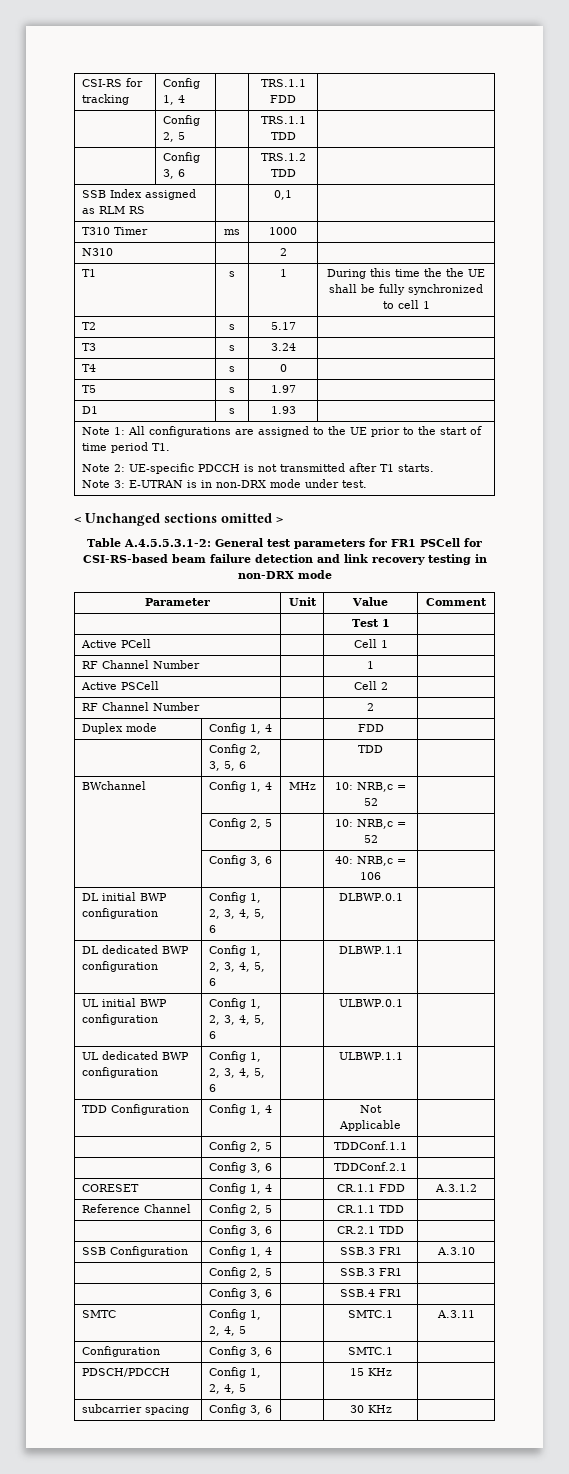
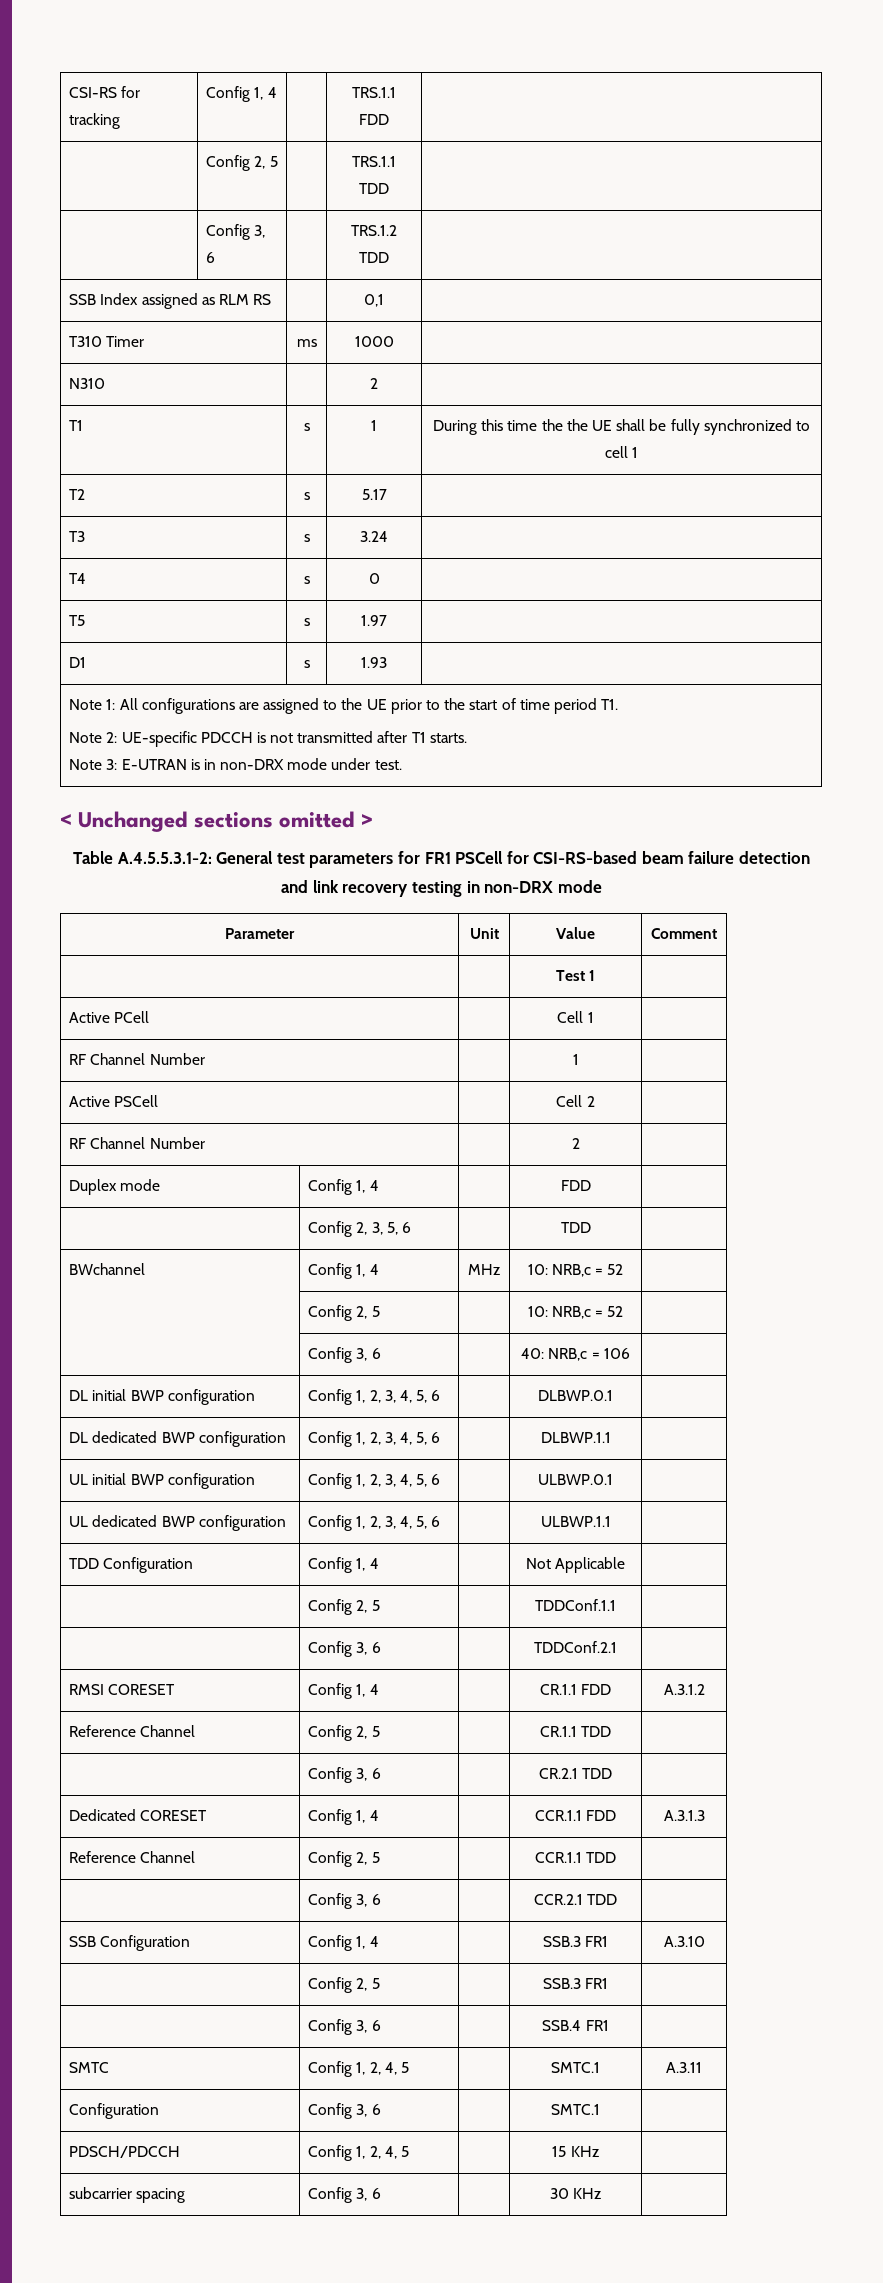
- CORESET | Config 1, 4 | | CR.1.1 FDD | A.3.1.2
+ RMSI CORESET | Config 1, 4 | | CR.1.1 FDD | A.3.1.2
+ Dedicated CORESET | Config 1, 4 | | CCR.1.1 FDD | A.3.1.3
+ Reference Channel | Config 2, 5 | | CCR.1.1 TDD |
+ | Config 3, 6 | | CCR.2.1 TDD |

